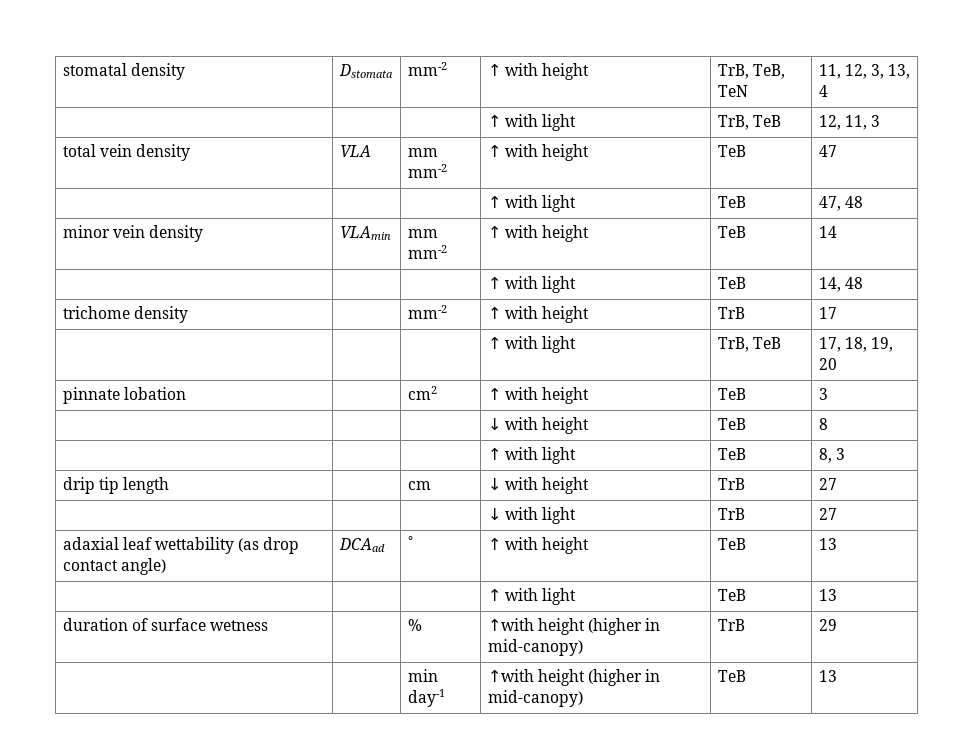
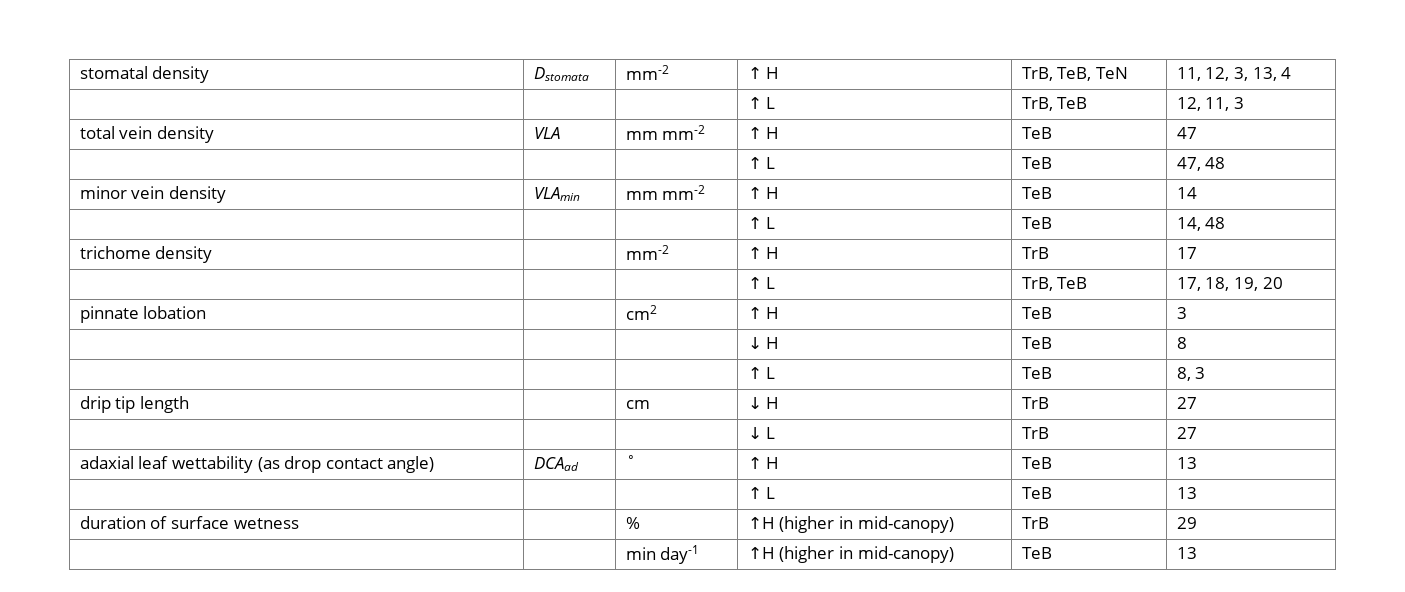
- stomatal density | Dstomata | mm-2 | ↑ with height | TrB, TeB, TeN | 11, 12, 3, 13, 4
+ stomatal density | Dstomata | mm-2 | ↑ H | TrB, TeB, TeN | 11, 12, 3, 13, 4
- | | | ↑ with light | TrB, TeB | 12, 11, 3
+ | | | ↑ L | TrB, TeB | 12, 11, 3
- total vein density | VLA | mm mm-2 | ↑ with height | TeB | 47
+ total vein density | VLA | mm mm-2 | ↑ H | TeB | 47
- | | | ↑ with light | TeB | 47, 48
+ | | | ↑ L | TeB | 47, 48
- minor vein density | VLAmin | mm mm-2 | ↑ with height | TeB | 14
+ minor vein density | VLAmin | mm mm-2 | ↑ H | TeB | 14
- | | | ↑ with light | TeB | 14, 48
+ | | | ↑ L | TeB | 14, 48
- trichome density | | mm-2 | ↑ with height | TrB | 17
+ trichome density | | mm-2 | ↑ H | TrB | 17
- | | | ↑ with light | TrB, TeB | 17, 18, 19, 20
+ | | | ↑ L | TrB, TeB | 17, 18, 19, 20
- pinnate lobation | | cm2 | ↑ with height | TeB | 3
+ pinnate lobation | | cm2 | ↑ H | TeB | 3
- | | | ↓ with height | TeB | 8
+ | | | ↓ H | TeB | 8
- | | | ↑ with light | TeB | 8, 3
+ | | | ↑ L | TeB | 8, 3
- drip tip length | | cm | ↓ with height | TrB | 27
+ drip tip length | | cm | ↓ H | TrB | 27
- | | | ↓ with light | TrB | 27
+ | | | ↓ L | TrB | 27
- adaxial leaf wettability (as drop contact angle) | DCAad | ˚ | ↑ with height | TeB | 13
+ adaxial leaf wettability (as drop contact angle) | DCAad | ˚ | ↑ H | TeB | 13
- | | | ↑ with light | TeB | 13
+ | | | ↑ L | TeB | 13
- duration of surface wetness | | % | ↑with height (higher in mid-canopy) | TrB | 29
+ duration of surface wetness | | % | ↑H (higher in mid-canopy) | TrB | 29
- | | min day-1 | ↑with height (higher in mid-canopy) | TeB | 13
+ | | min day-1 | ↑H (higher in mid-canopy) | TeB | 13

